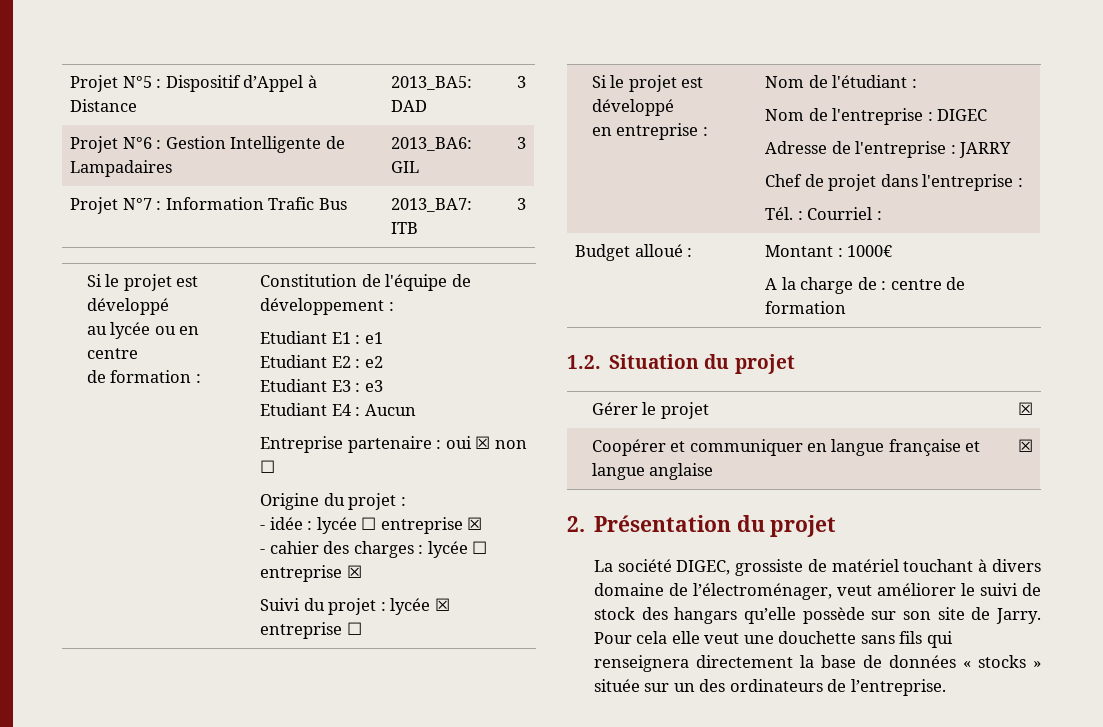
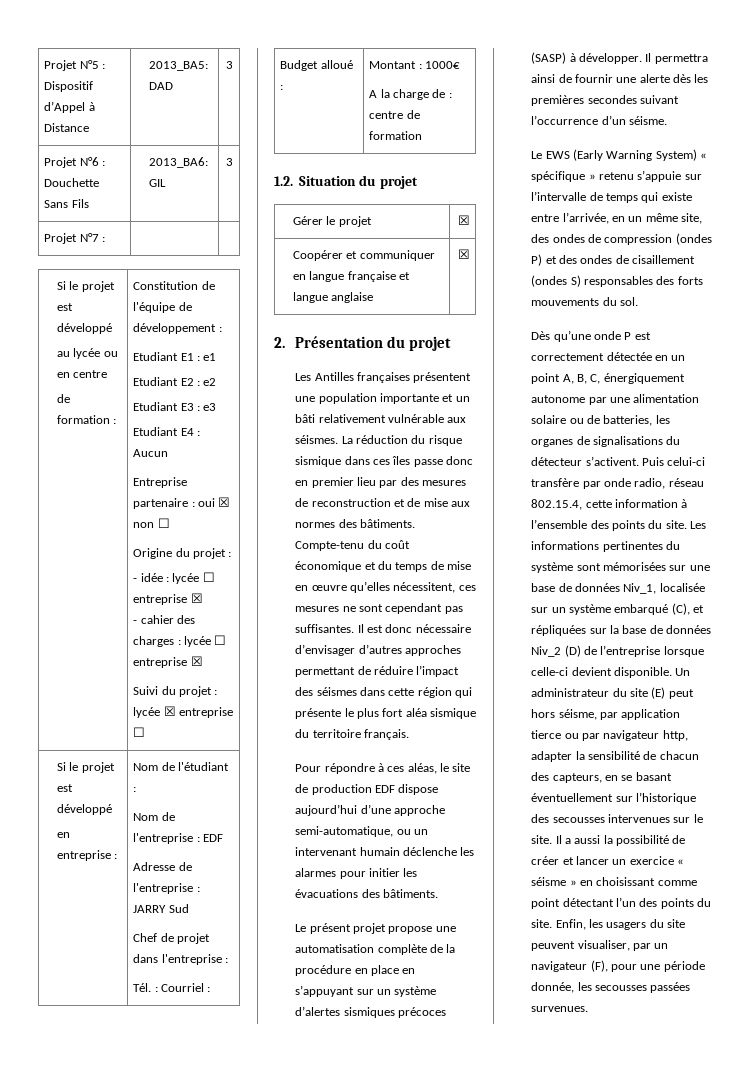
- Projet N°6 : Gestion Intelligente de Lampadaires | 2013_BA6: GIL | 3
+ Projet N°6 : Douchette Sans Fils | 2013_BA6: GIL | 3
- Projet N°7 : Information Trafic Bus | 2013_BA7: ITB | 3
+ Projet N°7 : | |
  Suivi du projet : lycée ☒ entreprise ☐
  Si le projet est développé
  en entreprise : | Nom de l'étudiant :
- Nom de l'entreprise : DIGEC
- Adresse de l'entreprise : JARRY
+ Nom de l'entreprise : EDF
+ Adresse de l'entreprise : JARRY Sud
- La société DIGEC, grossiste de matériel touchant à divers domaine de l’électroménager, veut améliorer le suivi de stock des hangars qu’elle possède sur son site de Jarry. Pour cela elle veut une douchette sans fils qui renseignera directement la base de données « stocks » située sur un des ordinateurs de l’entreprise.
+ Les Antilles françaises présentent une population importante et un bâti relativement vulnérable aux séismes. La réduction du risque sismique dans ces îles passe donc en premier lieu par des mesures de reconstruction et de mise aux normes des bâtiments. Compte-tenu du coût économique et du temps de mise en œuvre qu’elles nécessitent, ces mesures ne sont cependant pas suffisantes. Il est donc nécessaire d’envisager d’autres approches permettant de réduire l’impact des séismes dans cette région qui présente le plus fort aléa sismique du territoire français.
+ Pour répondre à ces aléas, le site de production EDF dispose aujourd’hui d’une approche semi-automatique, ou un intervenant humain déclenche les alarmes pour initier les évacuations des bâtiments.
+ Le présent projet propose une automatisation complète de la procédure en place en s’appuyant sur un système d’alertes sismiques précoces (SASP) à développer. Il permettra ainsi de fournir une alerte dès les premières secondes suivant l’occurrence d’un séisme.
+ Le EWS (Early Warning System) « spécifique » retenu s’appuie sur l’intervalle de temps qui existe entre l’arrivée, en un même site, des ondes de compression (ondes P) et des ondes de cisaillement (ondes S) responsables des forts mouvements du sol.
+ Dès qu’une onde P est correctement détectée en un point A, B, C, énergiquement autonome par une alimentation solaire ou de batteries, les organes de signalisations du détecteur s’activent. Puis celui-ci transfère par onde radio, réseau 802.15.4, cette information à l’ensemble des points du site. Les informations pertinentes du système sont mémorisées sur une base de données Niv_1, localisée sur un système embarqué (C), et répliquées sur la base de données Niv_2 (D) de l’entreprise lorsque celle-ci devient disponible. Un administrateur du site (E) peut hors séisme, par application tierce ou par navigateur http, adapter la sensibilité de chacun des capteurs, en se basant éventuellement sur l’historique des secousses intervenues sur le site. Il a aussi la possibilité de créer et lancer un exercice « séisme » en choisissant comme point détectant l’un des points du site. Enfin, les usagers du site peuvent visualiser, par un navigateur (F), pour une période donnée, les secousses passées survenues.

